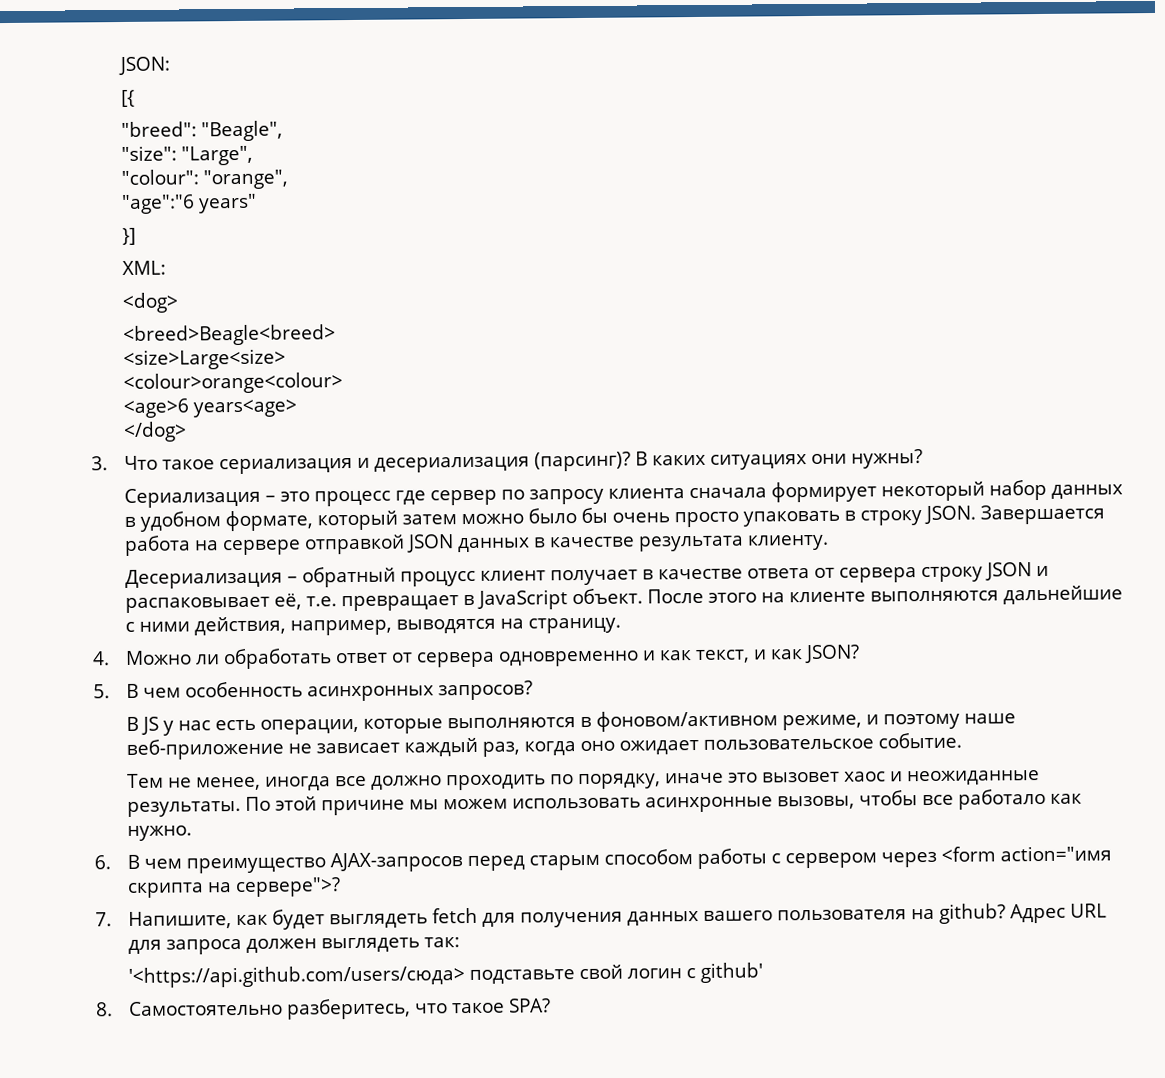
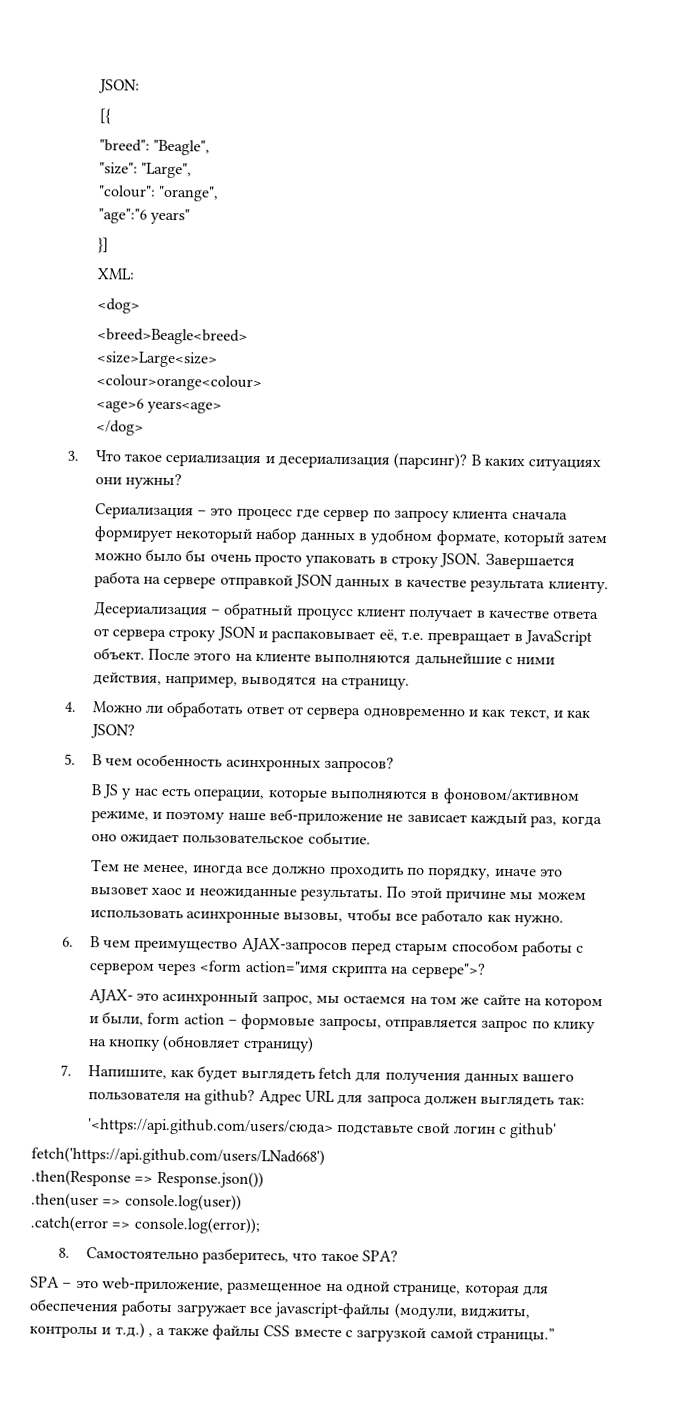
+ AJAX- это асинхронный запрос, мы остаемся на том же сайте на котором и были, form action – формовые запросы, отправляется запрос по клику на кнопку (обновляет страницу)
+ fetch('https://api.github.com/users/LNad668')
+ .then(Response => Response.json())
+ .then(user => console.log(user))
+ .catch(error => console.log(error));
+ SPA – это web-приложение, размещенное на одной странице, которая для обеспечения работы загружает все javascript-файлы (модули, виджиты, контролы и т.д.) , а также файлы CSS вместе с загрузкой самой страницы.”

